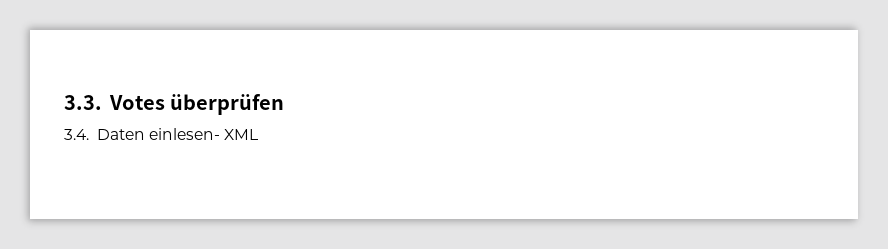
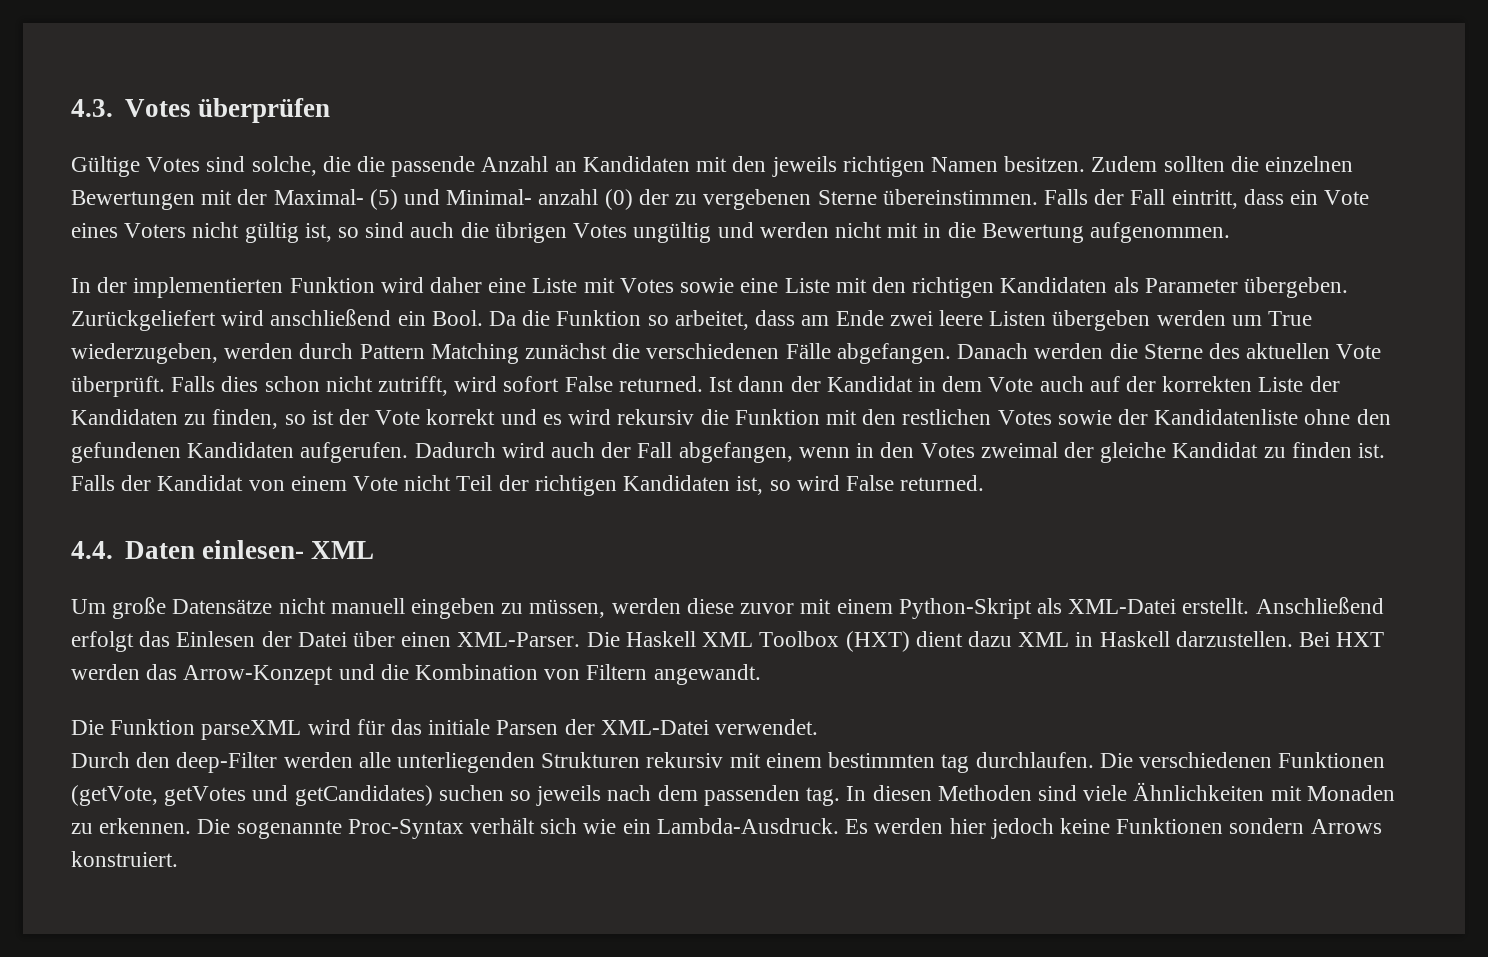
- 3.3. Votes überprüfen
+ 4.3. Votes überprüfen
- 3.4. Daten einlesen- XML
+ Gültige Votes sind solche, die die passende Anzahl an Kandidaten mit den jeweils richtigen Namen besitzen. Zudem sollten die einzelnen Bewertungen mit der Maximal- (5) und Minimal- anzahl (0) der zu vergebenen Sterne übereinstimmen. Falls der Fall eintritt, dass ein Vote eines Voters nicht gültig ist, so sind auch die übrigen Votes ungültig und werden nicht mit in die Bewertung aufgenommen.
+ In der implementierten Funktion wird daher eine Liste mit Votes sowie eine Liste mit den richtigen Kandidaten als Parameter übergeben. Zurückgeliefert wird anschließend ein Bool. Da die Funktion so arbeitet, dass am Ende zwei leere Listen übergeben werden um True wiederzugeben, werden durch Pattern Matching zunächst die verschiedenen Fälle abgefangen. Danach werden die Sterne des aktuellen Vote überprüft. Falls dies schon nicht zutrifft, wird sofort False returned. Ist dann der Kandidat in dem Vote auch auf der korrekten Liste der Kandidaten zu finden, so ist der Vote korrekt und es wird rekursiv die Funktion mit den restlichen Votes sowie der Kandidatenliste ohne den gefundenen Kandidaten aufgerufen. Dadurch wird auch der Fall abgefangen, wenn in den Votes zweimal der gleiche Kandidat zu finden ist. Falls der Kandidat von einem Vote nicht Teil der richtigen Kandidaten ist, so wird False returned.
+ 4.4. Daten einlesen- XML
+ Um große Datensätze nicht manuell eingeben zu müssen, werden diese zuvor mit einem Python-Skript als XML-Datei erstellt. Anschließend erfolgt das Einlesen der Datei über einen XML-Parser. Die Haskell XML Toolbox (HXT) dient dazu XML in Haskell darzustellen. Bei HXT werden das Arrow-Konzept und die Kombination von Filtern angewandt.
+ Die Funktion parseXML wird für das initiale Parsen der XML-Datei verwendet.
+ Durch den deep-Filter werden alle unterliegenden Strukturen rekursiv mit einem bestimmten tag durchlaufen. Die verschiedenen Funktionen (getVote, getVotes und getCandidates) suchen so jeweils nach dem passenden tag. In diesen Methoden sind viele Ähnlichkeiten mit Monaden zu erkennen. Die sogenannte Proc-Syntax verhält sich wie ein Lambda-Ausdruck. Es werden hier jedoch keine Funktionen sondern Arrows konstruiert.

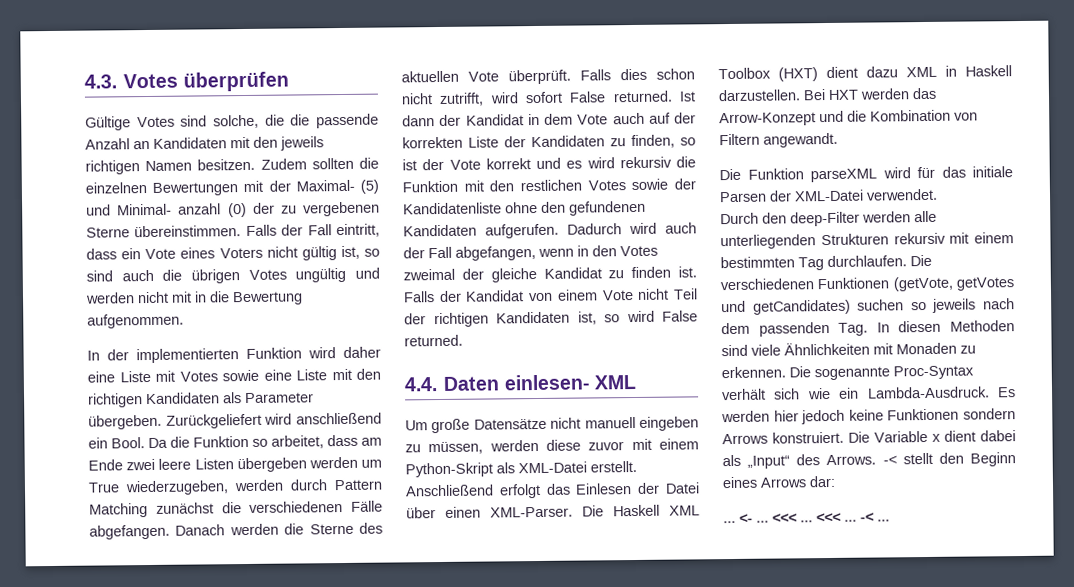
- Durch den deep-Filter werden alle unterliegenden Strukturen rekursiv mit einem bestimmten tag durchlaufen.
+ Durch den deep-Filter werden alle unterliegenden Strukturen rekursiv mit einem bestimmten Tag durchlaufen.
- Die verschiedenen Funktionen (getVote, getVotes und getCandidates) suchen so jeweils nach dem passenden tag. In diesen Methoden sind viele Ähnlichkeiten mit Monaden zu erkennen.
+ Die verschiedenen Funktionen (getVote, getVotes und getCandidates) suchen so jeweils nach dem passenden Tag. In diesen Methoden sind viele Ähnlichkeiten mit Monaden zu erkennen.
+ Die Variable x dient dabei als „Input“ des Arrows. -< stellt den Beginn eines Arrows dar:
+ ... <- ... <<< ... <<< ... -< ...

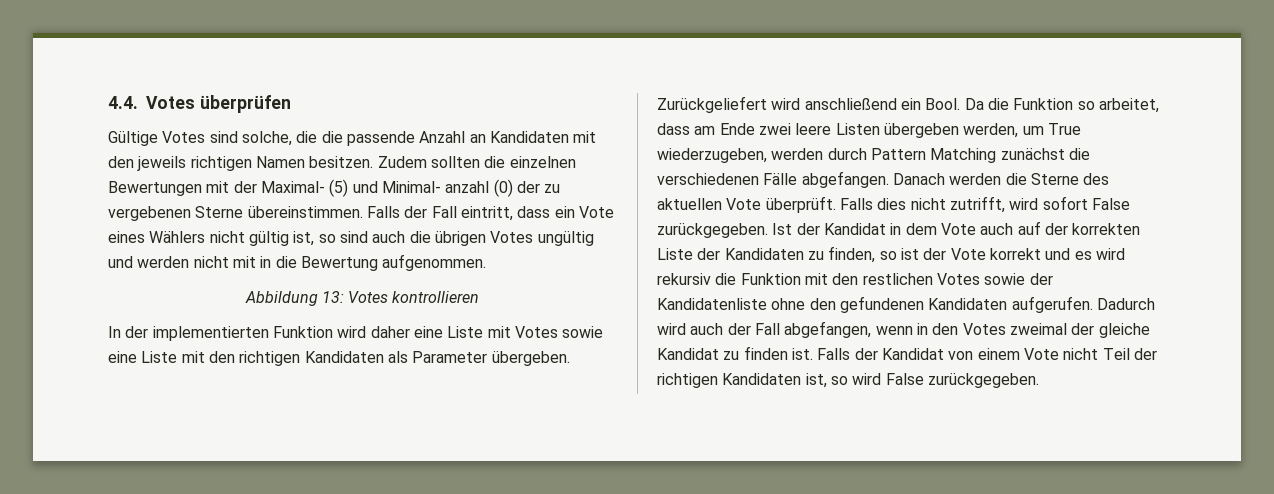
- 4.3. Votes überprüfen
+ 4.4. Votes überprüfen
- Falls der Fall eintritt, dass ein Vote eines Voters nicht gültig ist, so sind auch die übrigen Votes ungültig und werden nicht mit in die Bewertung aufgenommen.
+ Falls der Fall eintritt, dass ein Vote eines Wählers nicht gültig ist, so sind auch die übrigen Votes ungültig und werden nicht mit in die Bewertung aufgenommen.
+ Abbildung 13: Votes kontrollieren
- Da die Funktion so arbeitet, dass am Ende zwei leere Listen übergeben werden um True wiederzugeben, werden durch Pattern Matching zunächst die verschiedenen Fälle abgefangen.
+ Da die Funktion so arbeitet, dass am Ende zwei leere Listen übergeben werden, um True wiederzugeben, werden durch Pattern Matching zunächst die verschiedenen Fälle abgefangen.
- Falls dies schon nicht zutrifft, wird sofort False returned. Ist dann der Kandidat in dem Vote auch auf der korrekten Liste der Kandidaten zu finden, so ist der Vote korrekt und es wird rekursiv die Funktion mit den restlichen Votes sowie der Kandidatenliste ohne den gefundenen Kandidaten aufgerufen.
+ Falls dies nicht zutrifft, wird sofort False zurückgegeben. Ist der Kandidat in dem Vote auch auf der korrekten Liste der Kandidaten zu finden, so ist der Vote korrekt und es wird rekursiv die Funktion mit den restlichen Votes sowie der Kandidatenliste ohne den gefundenen Kandidaten aufgerufen.
- Falls der Kandidat von einem Vote nicht Teil der richtigen Kandidaten ist, so wird False returned.
- 4.4. Daten einlesen- XML
- Um große Datensätze nicht manuell eingeben zu müssen, werden diese zuvor mit einem Python-Skript als XML-Datei erstellt. Anschließend erfolgt das Einlesen der Datei über einen XML-Parser. Die Haskell XML Toolbox (HXT) dient dazu XML in Haskell darzustellen. Bei HXT werden das Arrow-Konzept und die Kombination von Filtern angewandt.
- Die Funktion parseXML wird für das initiale Parsen der XML-Datei verwendet.
- Durch den deep-Filter werden alle unterliegenden Strukturen rekursiv mit einem bestimmten Tag durchlaufen. Die verschiedenen Funktionen (getVote, getVotes und getCandidates) suchen so jeweils nach dem passenden Tag. In diesen Methoden sind viele Ähnlichkeiten mit Monaden zu erkennen. Die sogenannte Proc-Syntax verhält sich wie ein Lambda-Ausdruck. Es werden hier jedoch keine Funktionen sondern Arrows konstruiert. Die Variable x dient dabei als „Input“ des Arrows. -< stellt den Beginn eines Arrows dar:
- ... <- ... <<< ... <<< ... -< ...
+ Falls der Kandidat von einem Vote nicht Teil der richtigen Kandidaten ist, so wird False zurückgegeben.

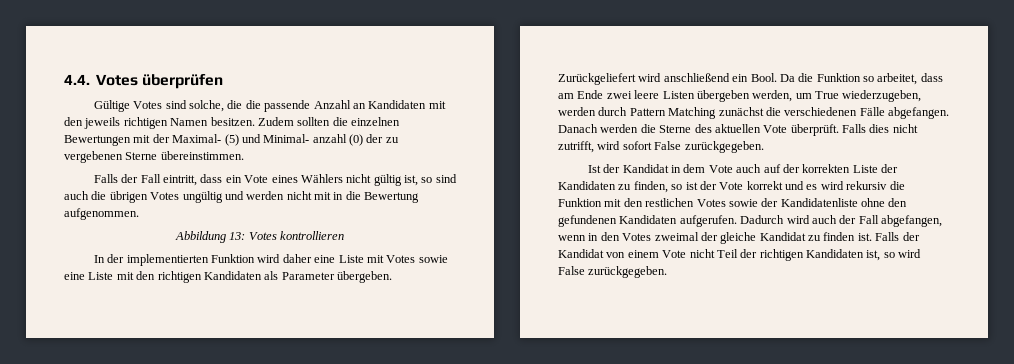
- Zudem sollten die einzelnen Bewertungen mit der Maximal- (5) und Minimal- anzahl (0) der zu vergebenen Sterne übereinstimmen. Falls der Fall eintritt, dass ein Vote eines Wählers nicht gültig ist, so sind auch die übrigen Votes ungültig und werden nicht mit in die Bewertung aufgenommen.
+ Zudem sollten die einzelnen Bewertungen mit der Maximal- (5) und Minimal- anzahl (0) der zu vergebenen Sterne übereinstimmen.
+ Falls der Fall eintritt, dass ein Vote eines Wählers nicht gültig ist, so sind auch die übrigen Votes ungültig und werden nicht mit in die Bewertung aufgenommen.
- Falls dies nicht zutrifft, wird sofort False zurückgegeben. Ist der Kandidat in dem Vote auch auf der korrekten Liste der Kandidaten zu finden, so ist der Vote korrekt und es wird rekursiv die Funktion mit den restlichen Votes sowie der Kandidatenliste ohne den gefundenen Kandidaten aufgerufen.
+ Falls dies nicht zutrifft, wird sofort False zurückgegeben.
+ Ist der Kandidat in dem Vote auch auf der korrekten Liste der Kandidaten zu finden, so ist der Vote korrekt und es wird rekursiv die Funktion mit den restlichen Votes sowie der Kandidatenliste ohne den gefundenen Kandidaten aufgerufen.

